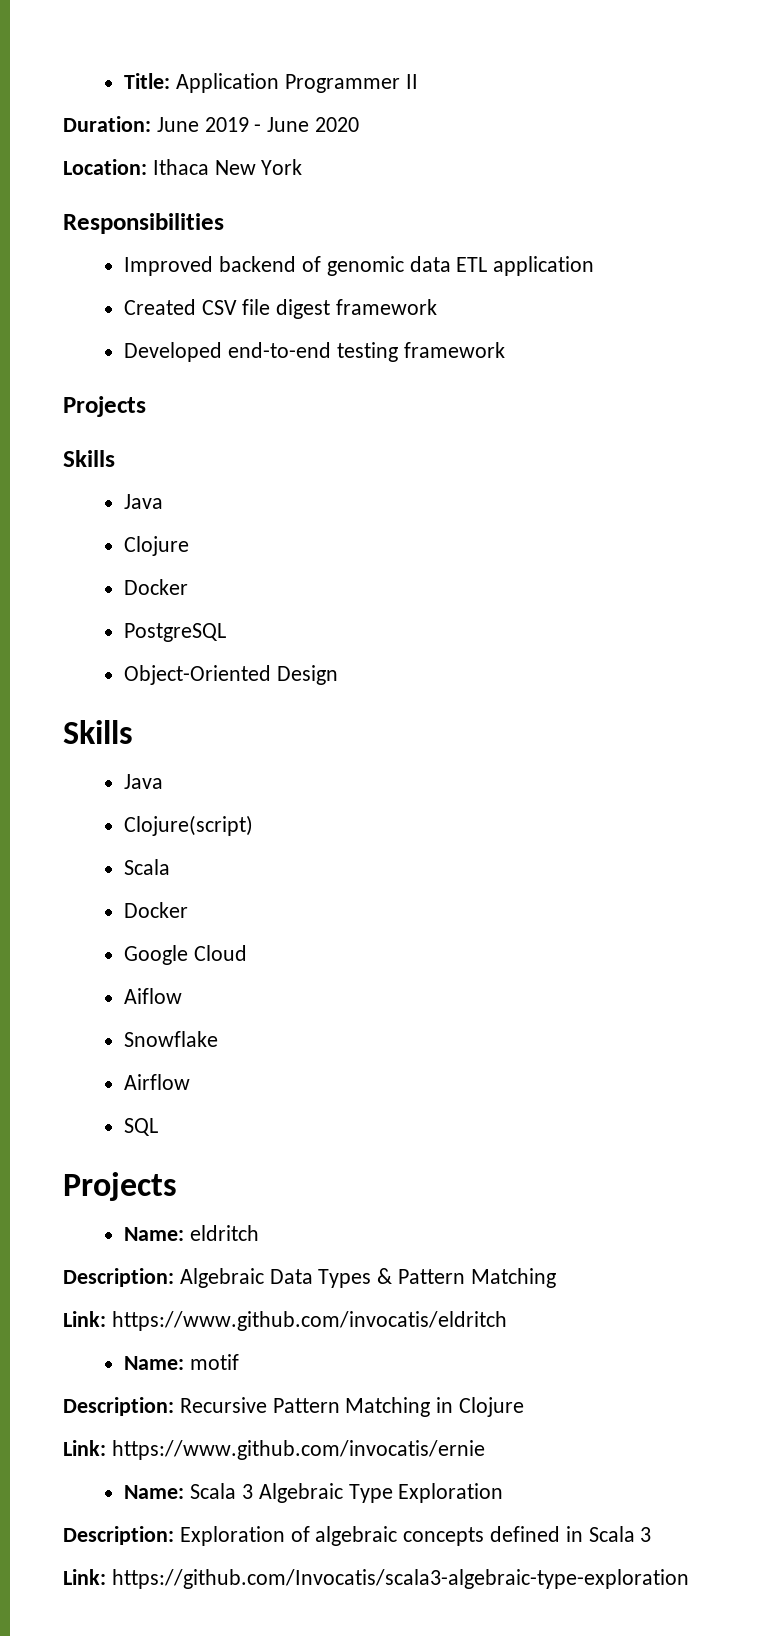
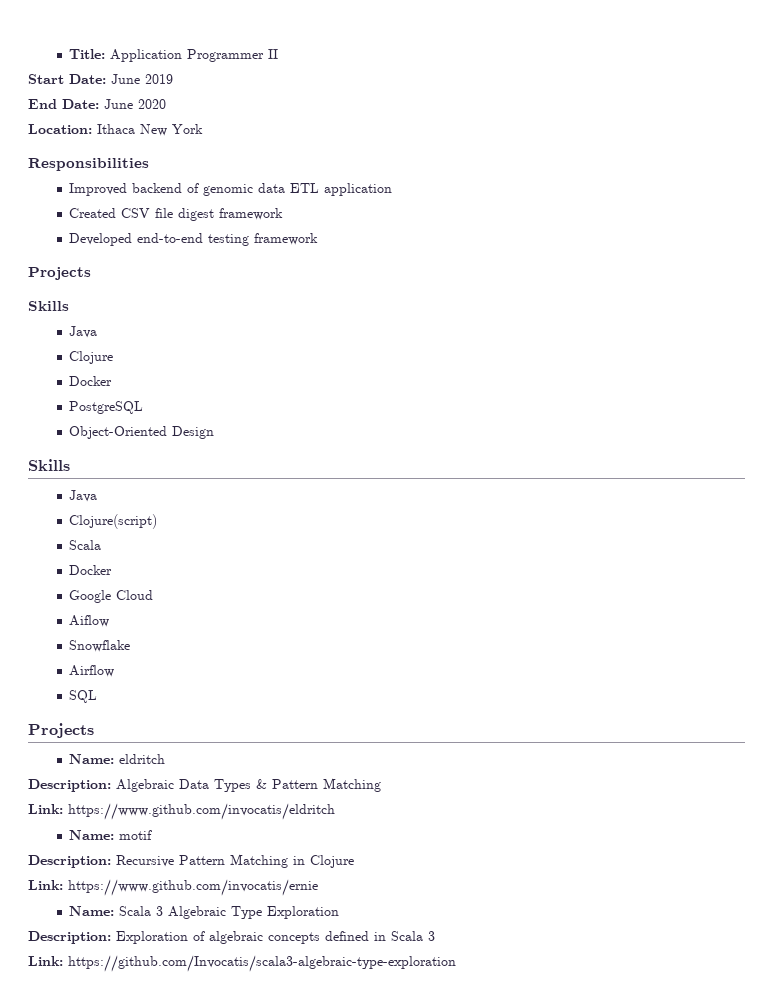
- Duration: June 2019 - June 2020
+ Start Date: June 2019
+ End Date: June 2020

